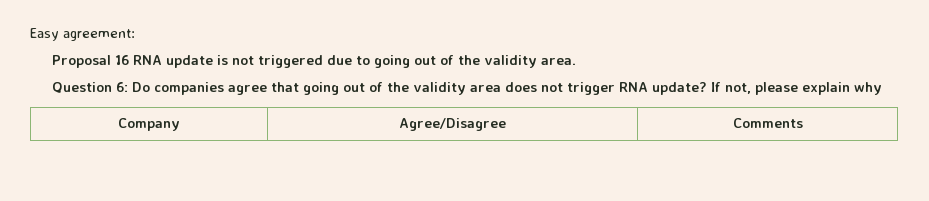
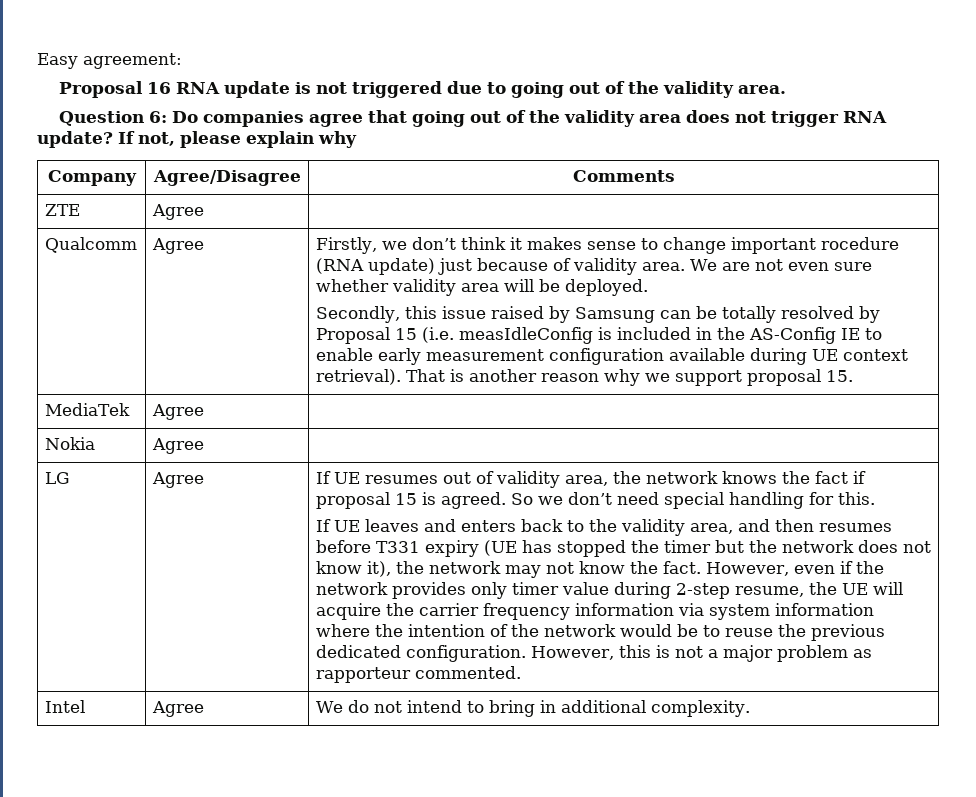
+ ZTE | Agree |
+ Qualcomm | Agree | Firstly, we don’t think it makes sense to change important rocedure (RNA update) just because of validity area. We are not even sure whether validity area will be deployed.
+ Secondly, this issue raised by Samsung can be totally resolved by Proposal 15 (i.e. measIdleConfig is included in the AS-Config IE to enable early measurement configuration available during UE context retrieval). That is another reason why we support proposal 15.
+ MediaTek | Agree |
+ Nokia | Agree |
+ LG | Agree | If UE resumes out of validity area, the network knows the fact if proposal 15 is agreed. So we don’t need special handling for this.
+ If UE leaves and enters back to the validity area, and then resumes before T331 expiry (UE has stopped the timer but the network does not know it), the network may not know the fact. However, even if the network provides only timer value during 2-step resume, the UE will acquire the carrier frequency information via system information where the intention of the network would be to reuse the previous dedicated configuration. However, this is not a major problem as rapporteur commented.
+ Intel | Agree | We do not intend to bring in additional complexity.

